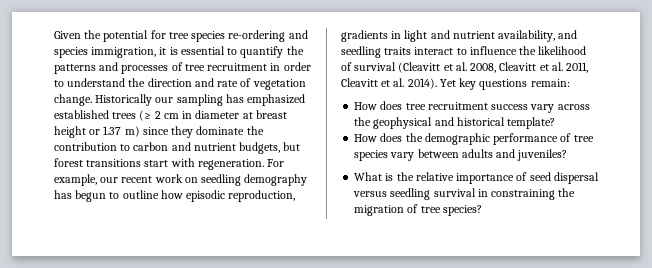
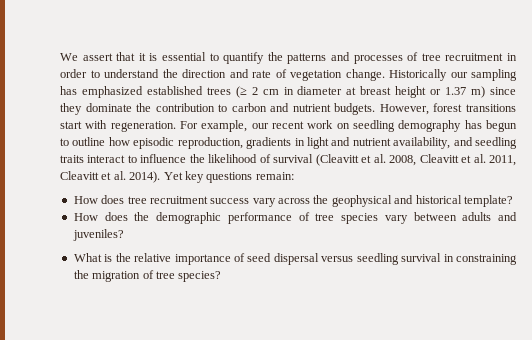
- Given the potential for tree species re-ordering and species immigration, it is essential to quantify the patterns and processes of tree recruitment in order to understand the direction and rate of vegetation change.
+ We assert that it is essential to quantify the patterns and processes of tree recruitment in order to understand the direction and rate of vegetation change.
- Historically our sampling has emphasized established trees (≥ 2 cm in diameter at breast height or 1.37 m) since they dominate the contribution to carbon and nutrient budgets, but forest transitions start with regeneration.
+ Historically our sampling has emphasized established trees (≥ 2 cm in diameter at breast height or 1.37 m) since they dominate the contribution to carbon and nutrient budgets. However, forest transitions start with regeneration.

